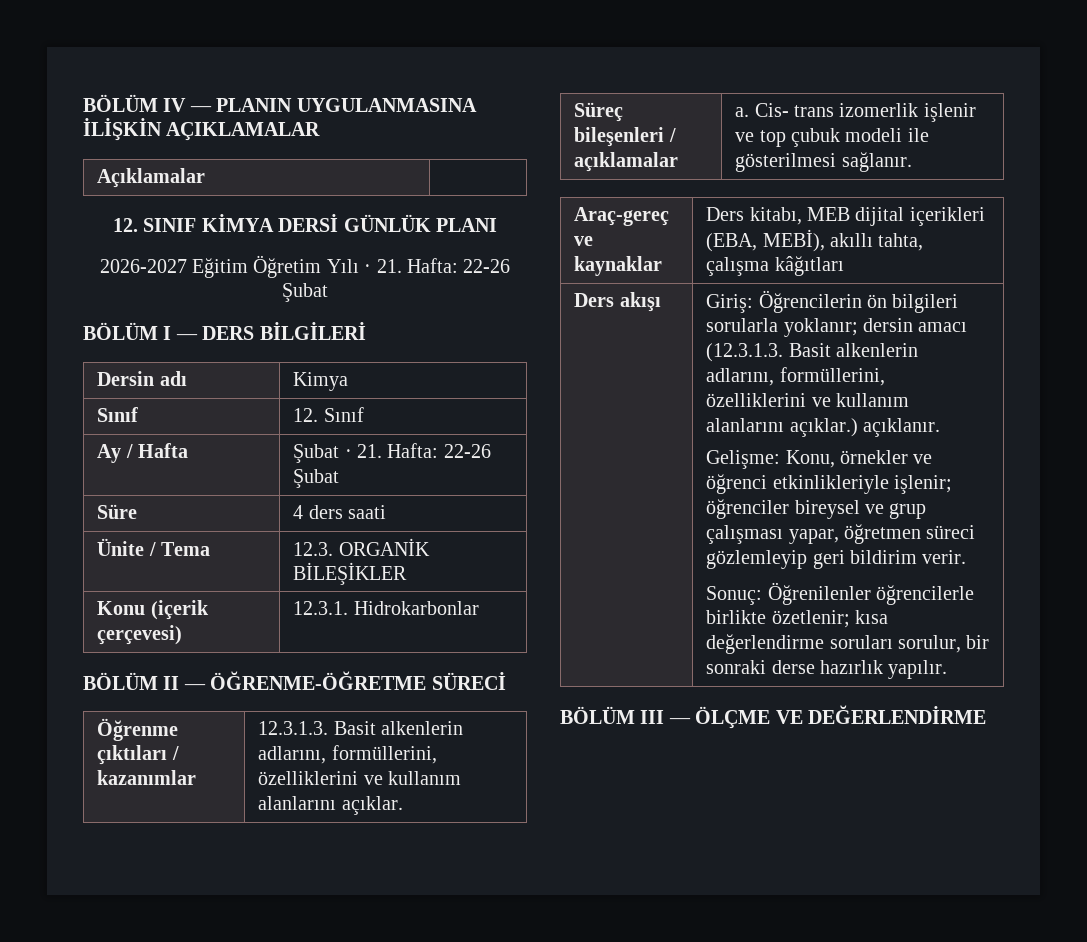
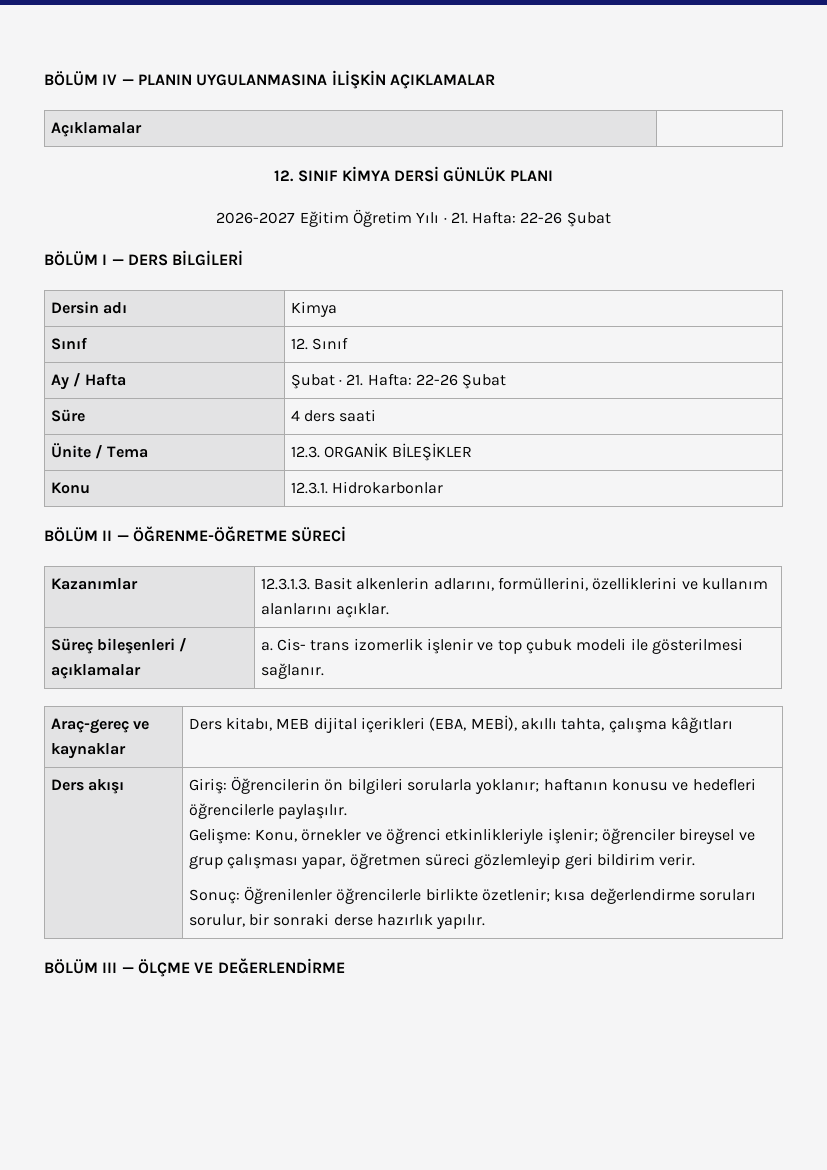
- Konu (içerik çerçevesi) | 12.3.1. Hidrokarbonlar
+ Konu | 12.3.1. Hidrokarbonlar
- Öğrenme çıktıları / kazanımlar | 12.3.1.3. Basit alkenlerin adlarını, formüllerini, özelliklerini ve kullanım alanlarını açıklar.
+ Kazanımlar | 12.3.1.3. Basit alkenlerin adlarını, formüllerini, özelliklerini ve kullanım alanlarını açıklar.
- Giriş: Öğrencilerin ön bilgileri sorularla yoklanır; dersin amacı (12.3.1.3. Basit alkenlerin adlarını, formüllerini, özelliklerini ve kullanım alanlarını açıklar.) açıklanır.
+ Giriş: Öğrencilerin ön bilgileri sorularla yoklanır; haftanın konusu ve hedefleri öğrencilerle paylaşılır.

